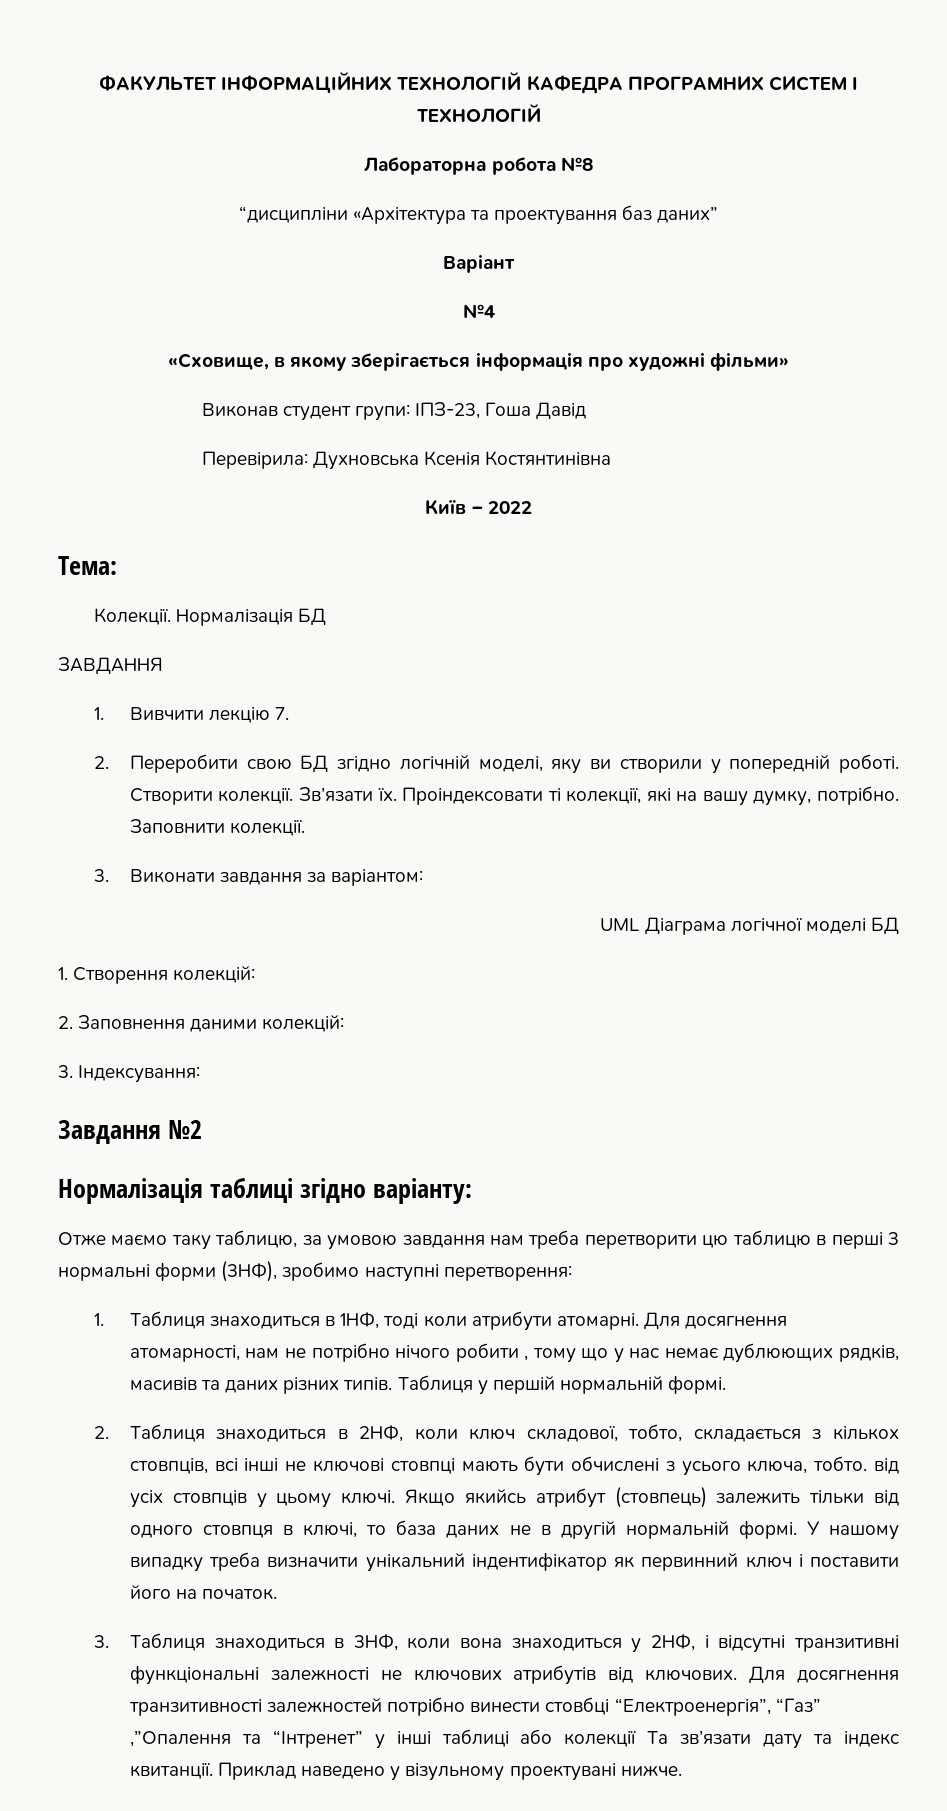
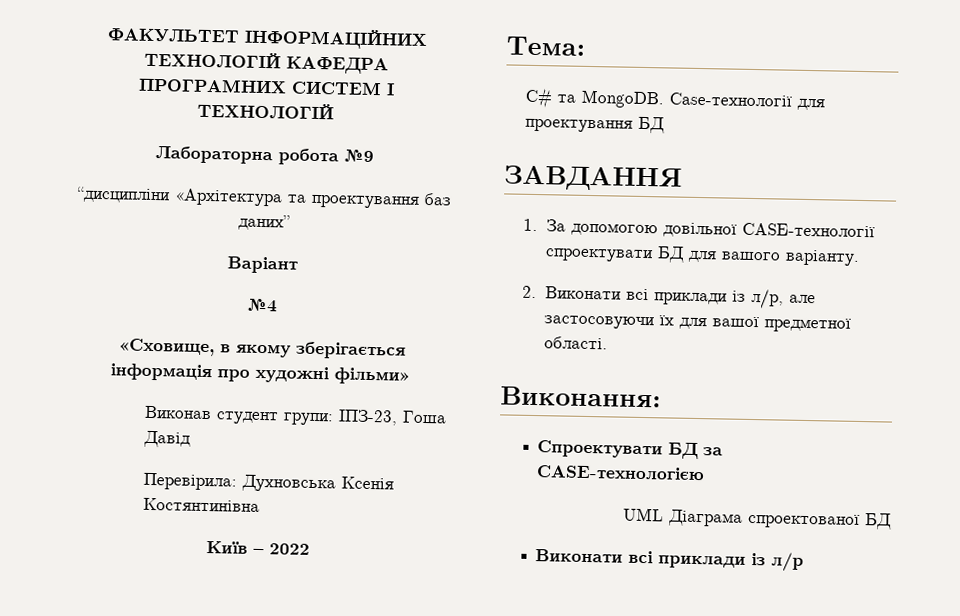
- Лабораторна робота №8
+ Лабораторна робота №9
- Колекції. Нормалізація БД
+ C# та MongoDB. Case-технології для проектування БД
  ЗАВДАННЯ
- 1. Вивчити лекцію 7.
- 2. Переробити свою БД згідно логічній моделі, яку ви створили у попередній роботі. Створити колекції. Зв’язати їх. Проіндексовати ті колекції, які на вашу думку, потрібно. Заповнити колекції.
- 3. Виконати завдання за варіантом:
+ 1. За допомогою довільної CASE-технології спроектувати БД для вашого варіанту.
+ 2. Виконати всі приклади із л/р, але застосовуючи їх для вашої предметної області.
+ Виконання:
+ Спроектувати БД за CASE-технологією
- UML Діаграма логічної моделі БД
- 1. Створення колекцій:
- 2. Заповнення даними колекцій:
- 3. Індексування:
- Завдання №2
- Нормалізація таблиці згідно варіанту:
- Отже маємо таку таблицю, за умовою завдання нам треба перетворити цю таблицю в перші 3 нормальні форми (3НФ), зробимо наступні перетворення:
- 1. Таблиця знаходиться в 1НФ, тоді коли атрибути атомарні. Для досягнення атомарності, нам не потрібно нічого робити , тому що у нас немає дублюющих рядків, масивів та даних різних типів. Таблиця у першій нормальній формі.
- 2. Таблиця знаходиться в 2НФ, коли ключ складової, тобто, складається з кількох стовпців, всі інші не ключові стовпці мають бути обчислені з усього ключа, тобто. від усіх стовпців у цьому ключі. Якщо якийсь атрибут (стовпець) залежить тільки від одного стовпця в ключі, то база даних не в другій нормальній формі. У нашому випадку треба визначити унікальний індентифікатор як первинний ключ і поставити його на початок.
- 3. Таблиця знаходиться в 3НФ, коли вона знаходиться у 2НФ, і відсутні транзитивні функціональні залежності не ключових атрибутів від ключових. Для досягнення транзитивності залежностей потрібно винести стовбці “Електроенергія”, “Газ” ,”Опалення та “Інтренет” у інші таблиці або колекції Та зв’язати дату та індекс квитанції. Приклад наведено у візульному проектувані нижче.
+ UML Діаграма спроектованої БД
+ Виконати всі приклади із л/р

